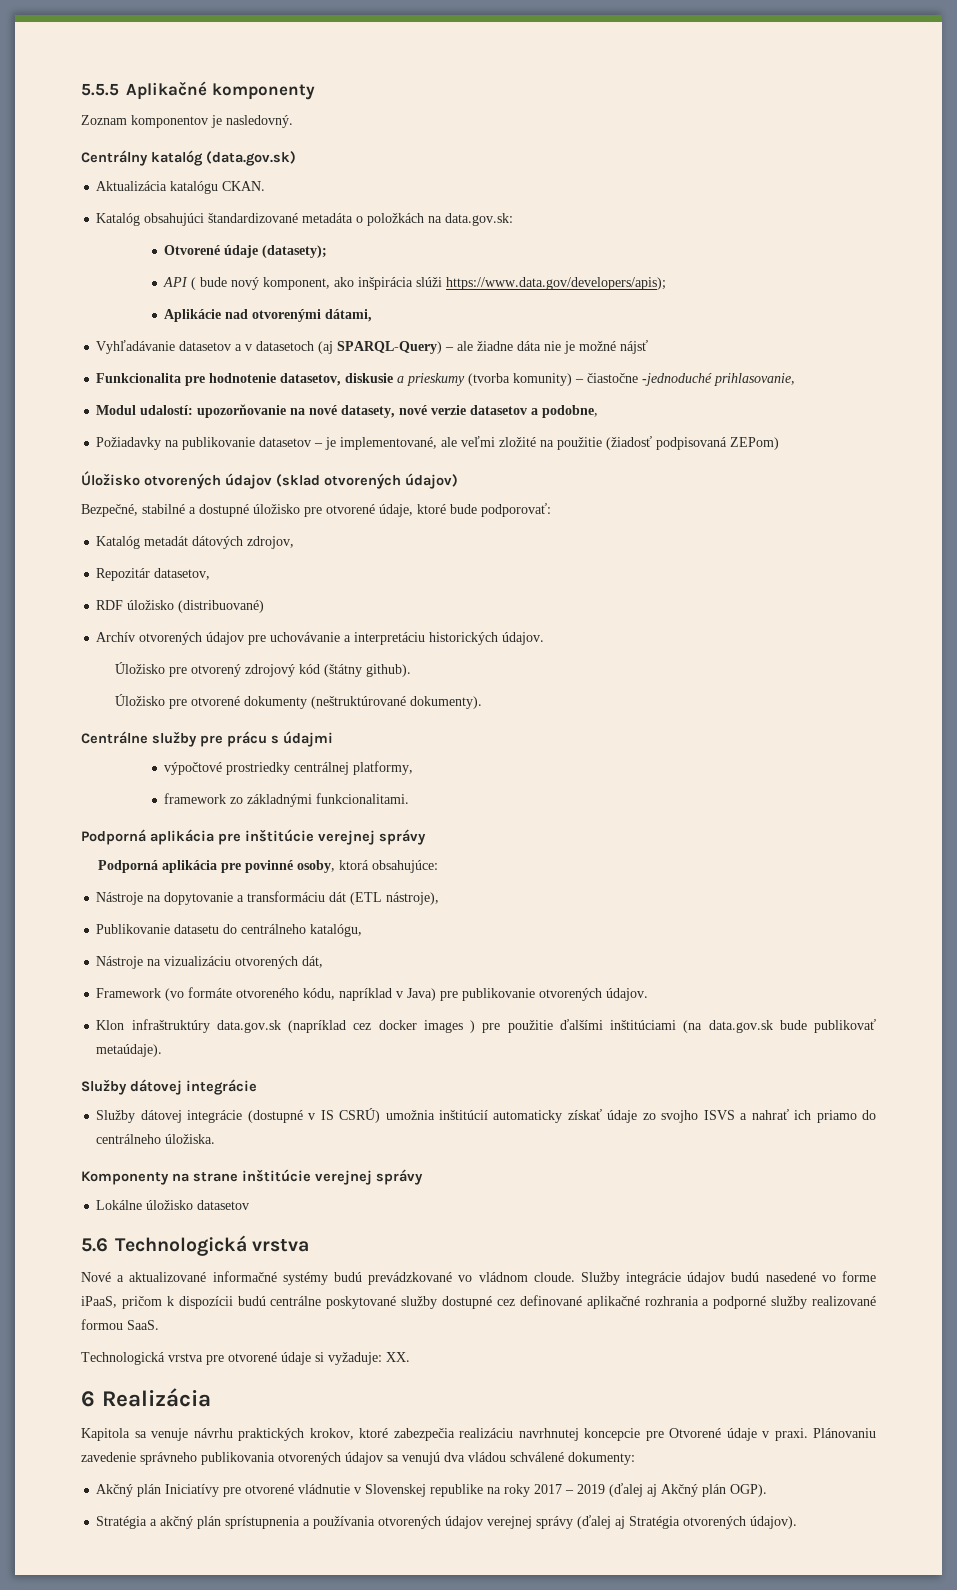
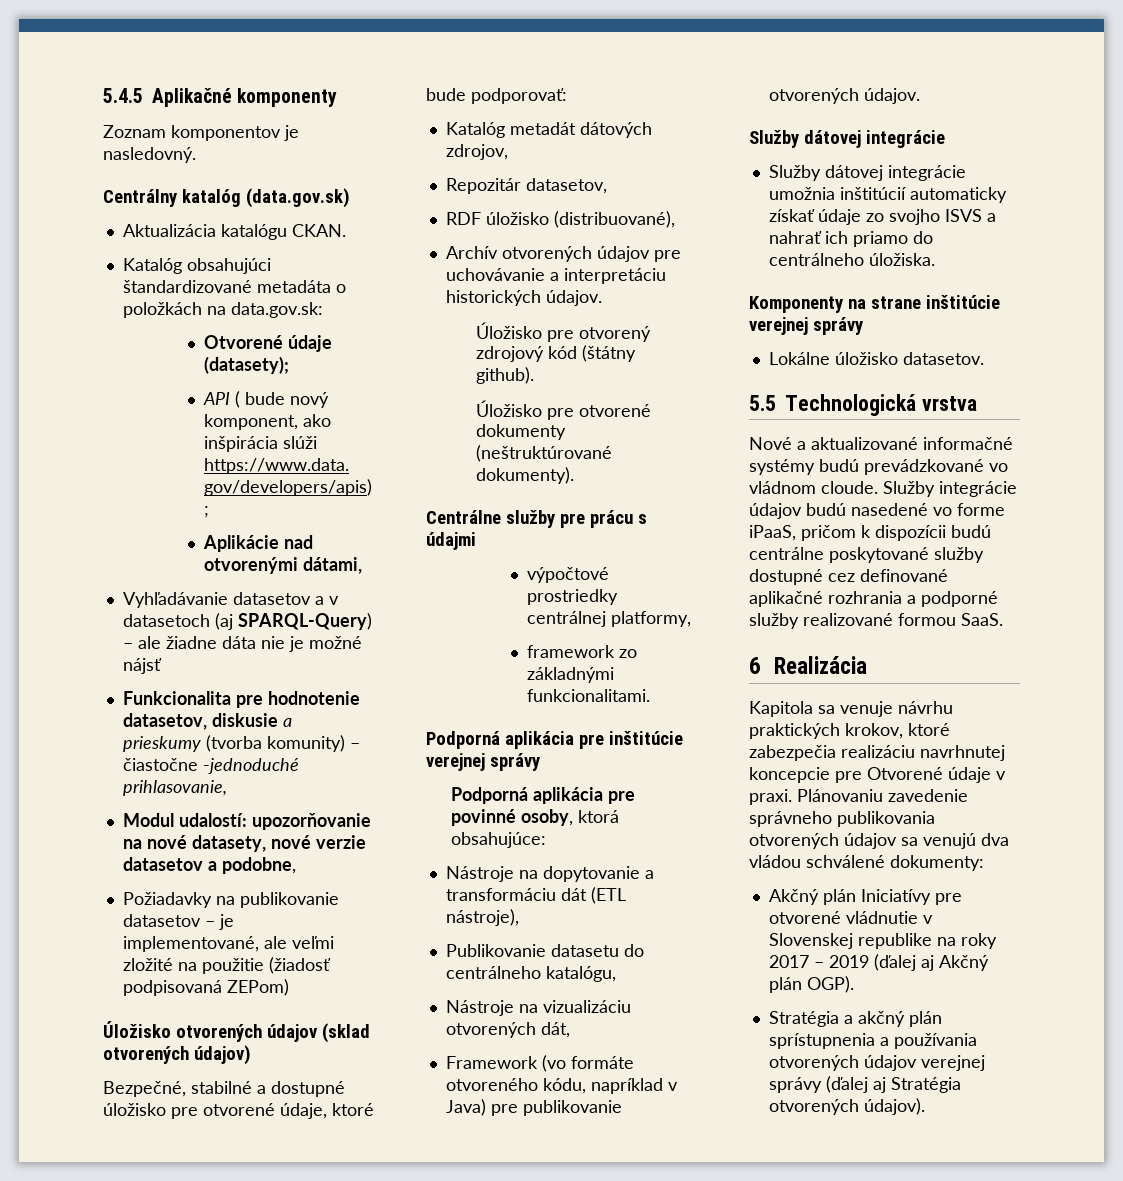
- 5.5.5 Aplikačné komponenty
+ 5.4.5 Aplikačné komponenty
- RDF úložisko (distribuované)
+ RDF úložisko (distribuované),
- Klon infraštruktúry data.gov.sk (napríklad cez docker images ) pre použitie ďalšími inštitúciami (na data.gov.sk bude publikovať metaúdaje).
- Služby dátovej integrácie (dostupné v IS CSRÚ) umožnia inštitúcií automaticky získať údaje zo svojho ISVS a nahrať ich priamo do centrálneho úložiska.
+ Služby dátovej integrácie umožnia inštitúcií automaticky získať údaje zo svojho ISVS a nahrať ich priamo do centrálneho úložiska.
- Lokálne úložisko datasetov
- 5.6 Technologická vrstva
+ Lokálne úložisko datasetov.
+ 5.5 Technologická vrstva
- Technologická vrstva pre otvorené údaje si vyžaduje: XX.

